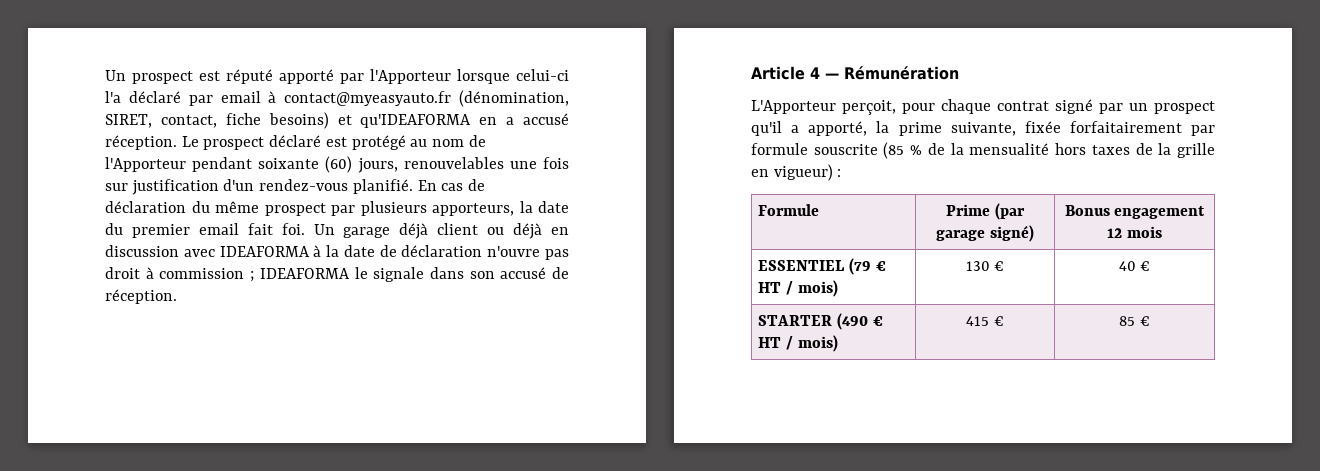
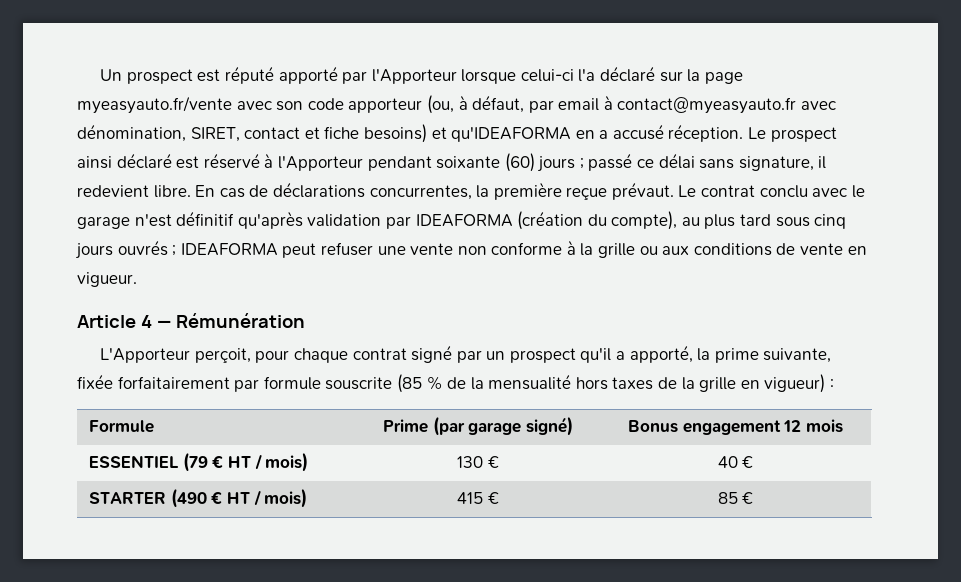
- Un prospect est réputé apporté par l'Apporteur lorsque celui-ci l'a déclaré par email à contact@myeasyauto.fr (dénomination, SIRET, contact, fiche besoins) et qu'IDEAFORMA en a accusé réception.
+ Un prospect est réputé apporté par l'Apporteur lorsque celui-ci l'a déclaré sur la page myeasyauto.fr/vente avec son code apporteur (ou, à défaut, par email à contact@myeasyauto.fr avec dénomination, SIRET, contact et fiche besoins) et qu'IDEAFORMA en a accusé réception.
- Le prospect déclaré est protégé au nom de l'Apporteur pendant soixante (60) jours, renouvelables une fois sur justification d'un rendez-vous planifié. En cas de déclaration du même prospect par plusieurs apporteurs, la date du premier email fait foi. Un garage déjà client ou déjà en discussion avec IDEAFORMA à la date de déclaration n'ouvre pas droit à commission ; IDEAFORMA le signale dans son accusé de réception.
+ Le prospect ainsi déclaré est réservé à l'Apporteur pendant soixante (60) jours ; passé ce délai sans signature, il redevient libre. En cas de déclarations concurrentes, la première reçue prévaut. Le contrat conclu avec le garage n'est définitif qu'après validation par IDEAFORMA (création du compte), au plus tard sous cinq jours ouvrés ; IDEAFORMA peut refuser une vente non conforme à la grille ou aux conditions de vente en vigueur.

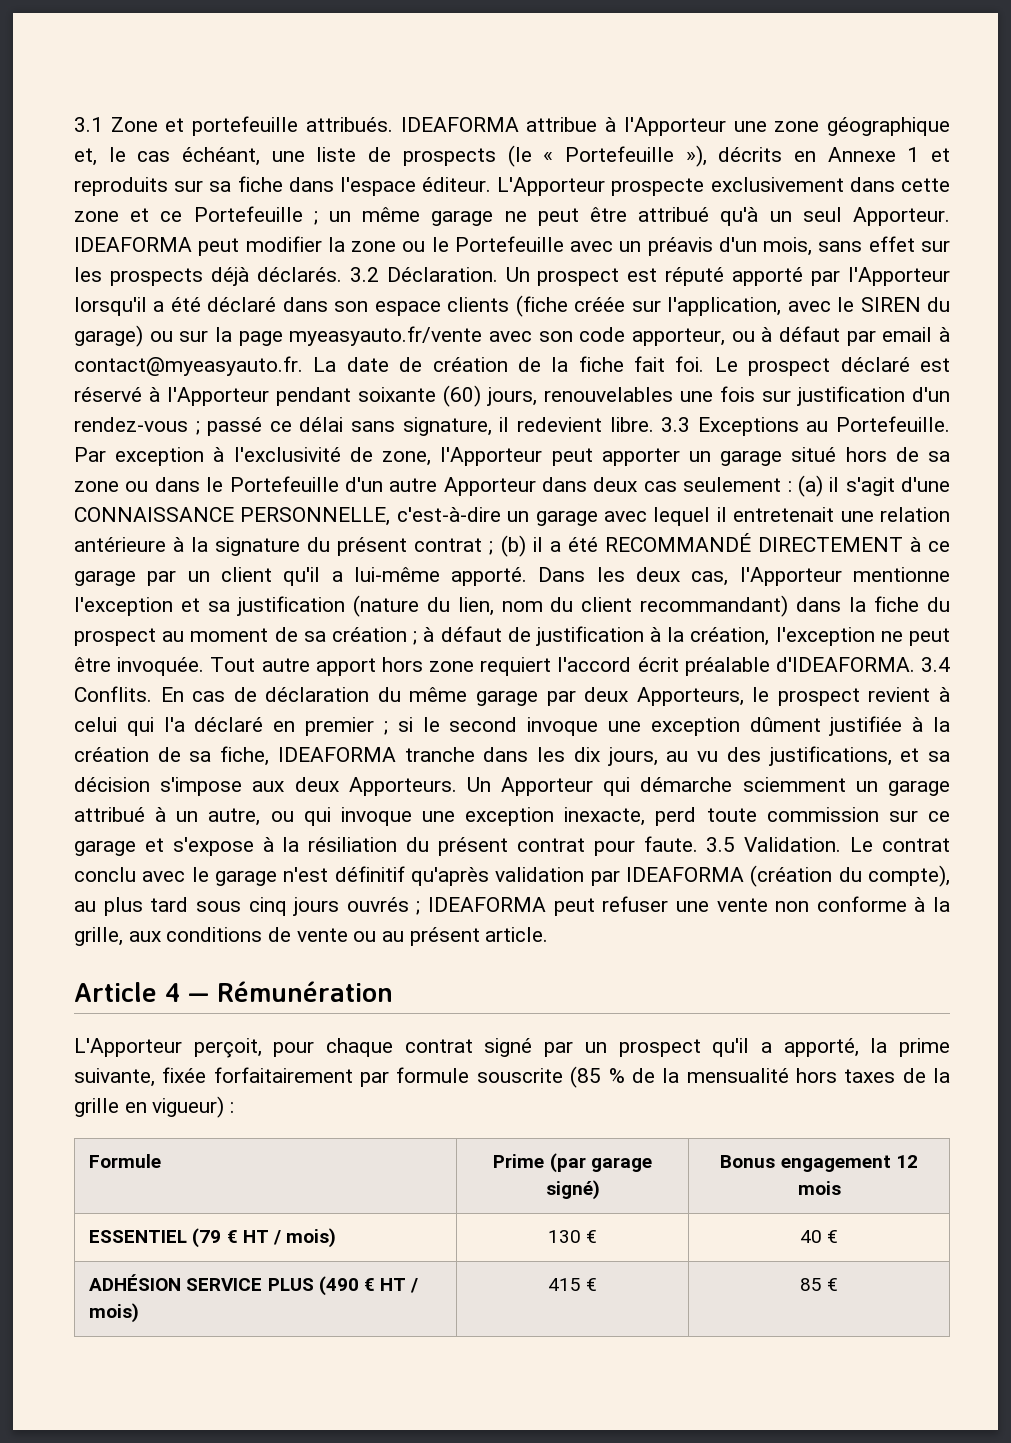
+ 3.1 Zone et portefeuille attribués. IDEAFORMA attribue à l'Apporteur une zone géographique et, le cas échéant, une liste de prospects (le « Portefeuille »), décrits en Annexe 1 et reproduits sur sa fiche dans l'espace éditeur. L'Apporteur prospecte exclusivement dans cette zone et ce Portefeuille ; un même garage ne peut être attribué qu'à un seul Apporteur. IDEAFORMA peut modifier la zone ou le Portefeuille avec un préavis d'un mois, sans effet sur les prospects déjà déclarés. 3.2 Déclaration.
- Un prospect est réputé apporté par l'Apporteur lorsque celui-ci l'a déclaré sur la page myeasyauto.fr/vente avec son code apporteur (ou, à défaut, par email à contact@myeasyauto.fr avec dénomination, SIRET, contact et fiche besoins) et qu'IDEAFORMA en a accusé réception.
+ Un prospect est réputé apporté par l'Apporteur lorsqu'il a été déclaré dans son espace clients (fiche créée sur l'application, avec le SIREN du garage) ou sur la page myeasyauto.fr/vente avec son code apporteur, ou à défaut par email à contact@myeasyauto.fr. La date de création de la fiche fait foi.
- Le prospect ainsi déclaré est réservé à l'Apporteur pendant soixante (60) jours ; passé ce délai sans signature, il redevient libre.
+ Le prospect déclaré est réservé à l'Apporteur pendant soixante (60) jours, renouvelables une fois sur justification d'un rendez-vous ; passé ce délai sans signature, il redevient libre.
- En cas de déclarations concurrentes, la première reçue prévaut.
+ 3.3 Exceptions au Portefeuille. Par exception à l'exclusivité de zone, l'Apporteur peut apporter un garage situé hors de sa zone ou dans le Portefeuille d'un autre Apporteur dans deux cas seulement : (a) il s'agit d'une CONNAISSANCE PERSONNELLE, c'est-à-dire un garage avec lequel il entretenait une relation antérieure à la signature du présent contrat ; (b) il a été RECOMMANDÉ DIRECTEMENT à ce garage par un client qu'il a lui-même apporté. Dans les deux cas, l'Apporteur mentionne l'exception et sa justification (nature du lien, nom du client recommandant) dans la fiche du prospect au moment de sa création ; à défaut de justification à la création, l'exception ne peut être invoquée. Tout autre apport hors zone requiert l'accord écrit préalable d'IDEAFORMA. 3.4 Conflits. En cas de déclaration du même garage par deux Apporteurs, le prospect revient à celui qui l'a déclaré en premier ; si le second invoque une exception dûment justifiée à la création de sa fiche, IDEAFORMA tranche dans les dix jours, au vu des justifications, et sa décision s'impose aux deux Apporteurs. Un Apporteur qui démarche sciemment un garage attribué à un autre, ou qui invoque une exception inexacte, perd toute commission sur ce garage et s'expose à la résiliation du présent contrat pour faute. 3.5 Validation.
- Le contrat conclu avec le garage n'est définitif qu'après validation par IDEAFORMA (création du compte), au plus tard sous cinq jours ouvrés ; IDEAFORMA peut refuser une vente non conforme à la grille ou aux conditions de vente en vigueur.
+ Le contrat conclu avec le garage n'est définitif qu'après validation par IDEAFORMA (création du compte), au plus tard sous cinq jours ouvrés ; IDEAFORMA peut refuser une vente non conforme à la grille, aux conditions de vente ou au présent article.
- STARTER (490 € HT / mois) | 415 € | 85 €
+ ADHÉSION SERVICE PLUS (490 € HT / mois) | 415 € | 85 €

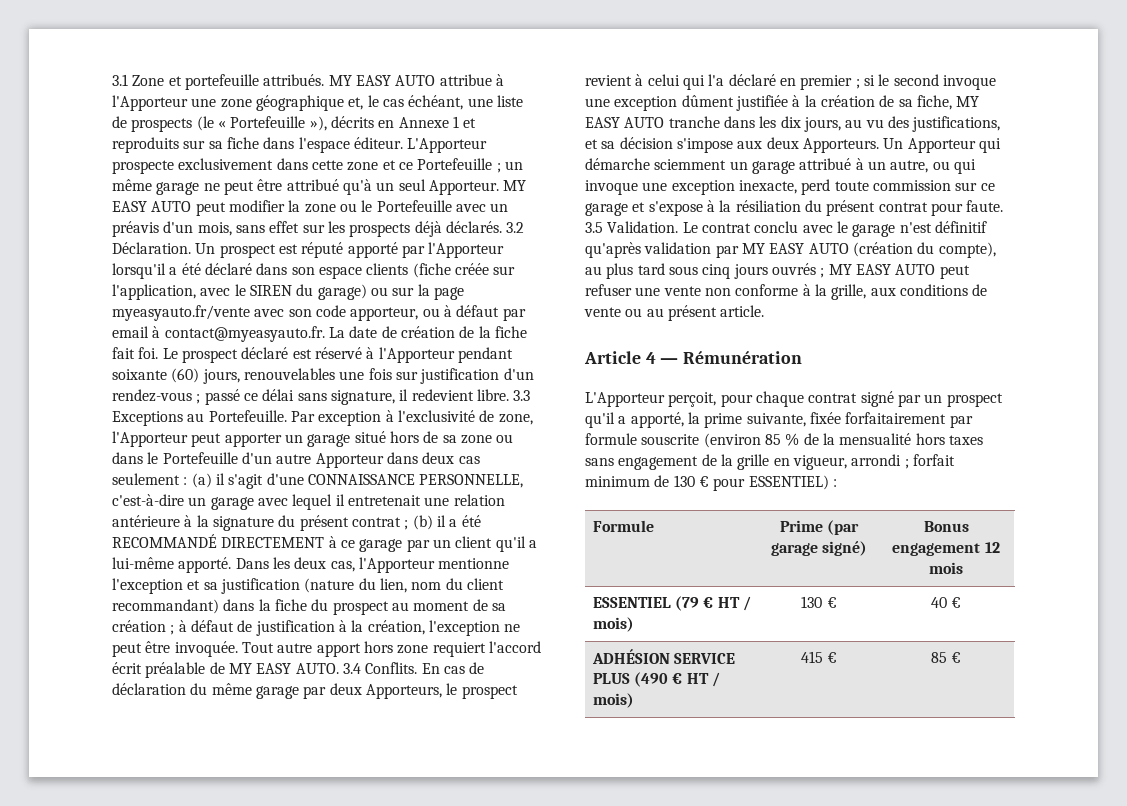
- IDEAFORMA attribue à l'Apporteur une zone géographique et, le cas échéant, une liste de prospects (le « Portefeuille »), décrits en Annexe 1 et reproduits sur sa fiche dans l'espace éditeur.
+ MY EASY AUTO attribue à l'Apporteur une zone géographique et, le cas échéant, une liste de prospects (le « Portefeuille »), décrits en Annexe 1 et reproduits sur sa fiche dans l'espace éditeur.
- IDEAFORMA peut modifier la zone ou le Portefeuille avec un préavis d'un mois, sans effet sur les prospects déjà déclarés.
+ MY EASY AUTO peut modifier la zone ou le Portefeuille avec un préavis d'un mois, sans effet sur les prospects déjà déclarés.
- Tout autre apport hors zone requiert l'accord écrit préalable d'IDEAFORMA.
+ Tout autre apport hors zone requiert l'accord écrit préalable de MY EASY AUTO.
- En cas de déclaration du même garage par deux Apporteurs, le prospect revient à celui qui l'a déclaré en premier ; si le second invoque une exception dûment justifiée à la création de sa fiche, IDEAFORMA tranche dans les dix jours, au vu des justifications, et sa décision s'impose aux deux Apporteurs.
+ En cas de déclaration du même garage par deux Apporteurs, le prospect revient à celui qui l'a déclaré en premier ; si le second invoque une exception dûment justifiée à la création de sa fiche, MY EASY AUTO tranche dans les dix jours, au vu des justifications, et sa décision s'impose aux deux Apporteurs.
- Le contrat conclu avec le garage n'est définitif qu'après validation par IDEAFORMA (création du compte), au plus tard sous cinq jours ouvrés ; IDEAFORMA peut refuser une vente non conforme à la grille, aux conditions de vente ou au présent article.
+ Le contrat conclu avec le garage n'est définitif qu'après validation par MY EASY AUTO (création du compte), au plus tard sous cinq jours ouvrés ; MY EASY AUTO peut refuser une vente non conforme à la grille, aux conditions de vente ou au présent article.
- L'Apporteur perçoit, pour chaque contrat signé par un prospect qu'il a apporté, la prime suivante, fixée forfaitairement par formule souscrite (85 % de la mensualité hors taxes de la grille en vigueur) :
+ L'Apporteur perçoit, pour chaque contrat signé par un prospect qu'il a apporté, la prime suivante, fixée forfaitairement par formule souscrite (environ 85 % de la mensualité hors taxes sans engagement de la grille en vigueur, arrondi ; forfait minimum de 130 € pour ESSENTIEL) :

